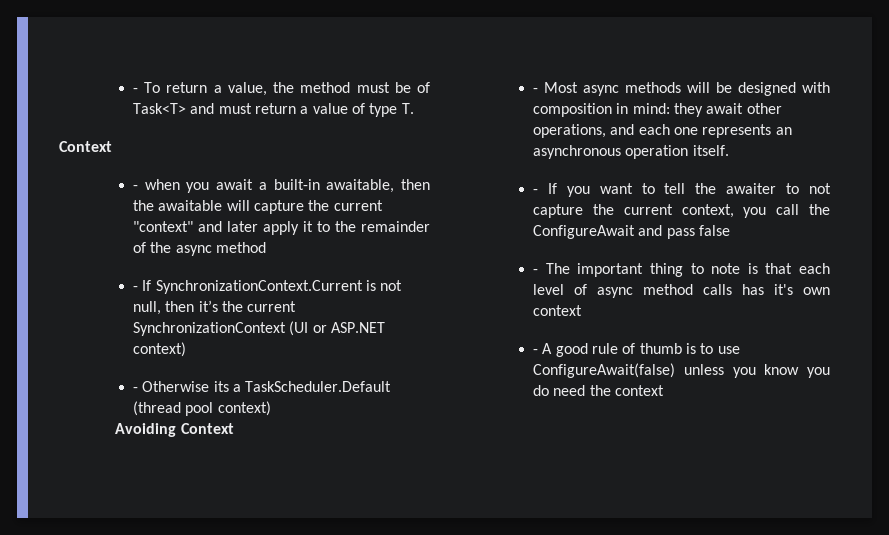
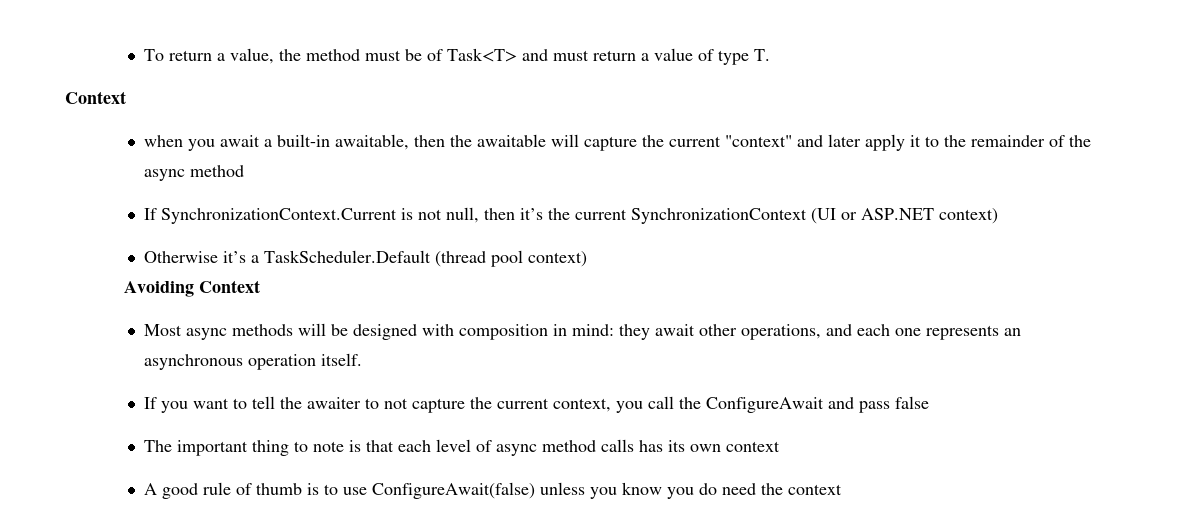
- - To return a value, the method must be of Task<T> and must return a value of type T.
+ To return a value, the method must be of Task<T> and must return a value of type T.
- - when you await a built-in awaitable, then the awaitable will capture the current "context" and later apply it to the remainder of the async method
+ when you await a built-in awaitable, then the awaitable will capture the current "context" and later apply it to the remainder of the async method
- - If SynchronizationContext.Current is not null, then it’s the current SynchronizationContext (UI or ASP.NET context)
+ If SynchronizationContext.Current is not null, then it’s the current SynchronizationContext (UI or ASP.NET context)
- - Otherwise its a TaskScheduler.Default (thread pool context)
+ Otherwise it’s a TaskScheduler.Default (thread pool context)
- - Most async methods will be designed with composition in mind: they await other operations, and each one represents an asynchronous operation itself.
+ Most async methods will be designed with composition in mind: they await other operations, and each one represents an asynchronous operation itself.
- - If you want to tell the awaiter to not capture the current context, you call the ConfigureAwait and pass false
+ If you want to tell the awaiter to not capture the current context, you call the ConfigureAwait and pass false
- - The important thing to note is that each level of async method calls has it's own context
+ The important thing to note is that each level of async method calls has its own context
- - A good rule of thumb is to use ConfigureAwait(false) unless you know you do need the context
+ A good rule of thumb is to use ConfigureAwait(false) unless you know you do need the context

